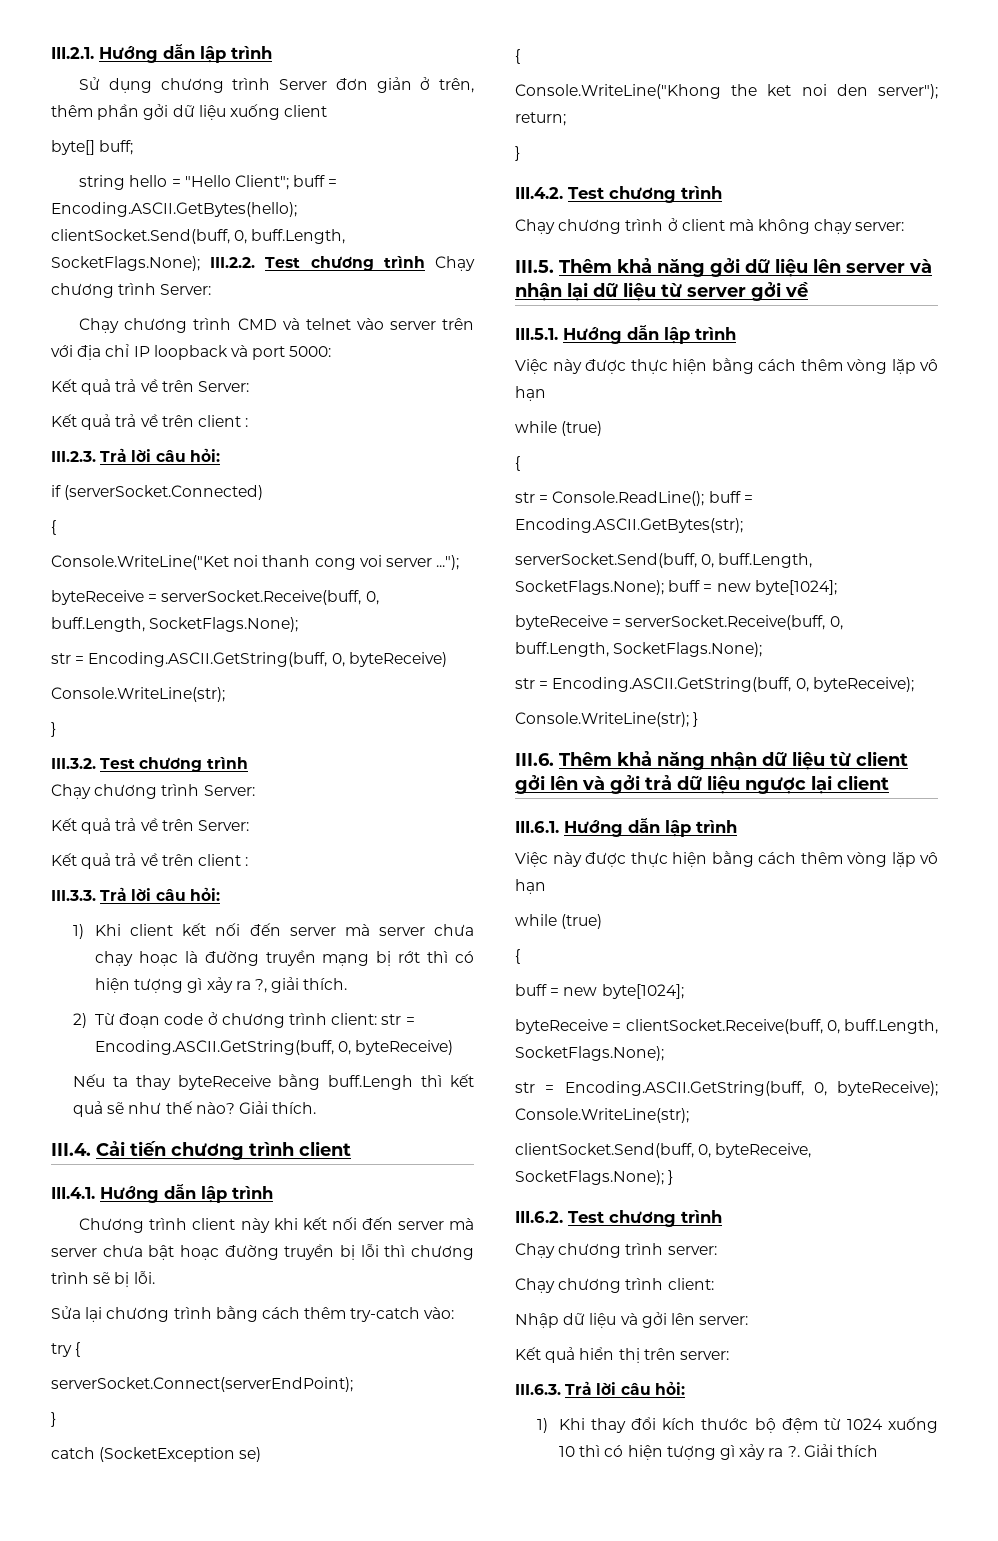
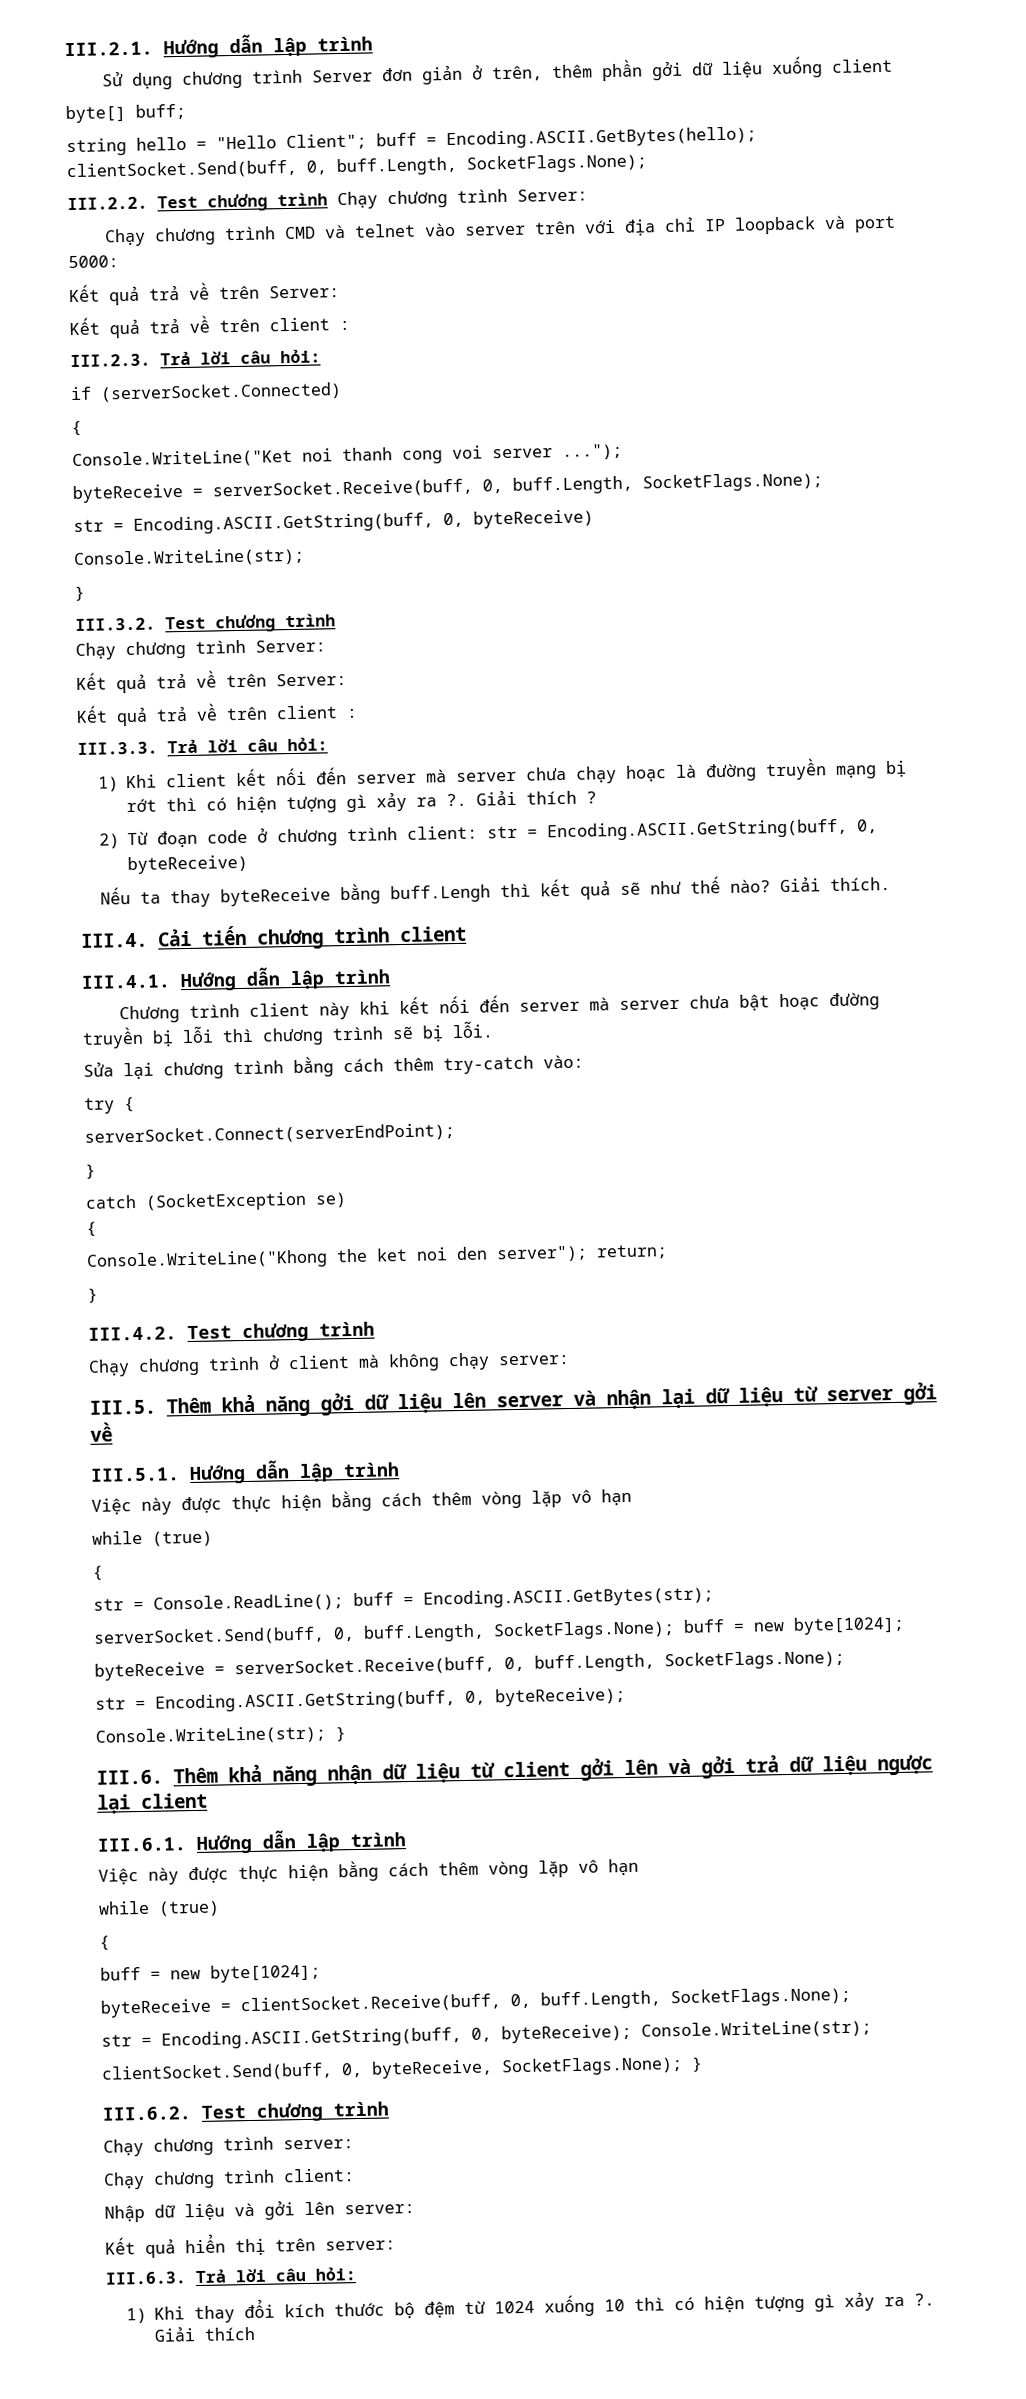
- string hello = "Hello Client"; buff = Encoding.ASCII.GetBytes(hello); clientSocket.Send(buff, 0, buff.Length, SocketFlags.None); III.2.2. Test chương trình Chạy chương trình Server:
+ string hello = "Hello Client"; buff = Encoding.ASCII.GetBytes(hello); clientSocket.Send(buff, 0, buff.Length, SocketFlags.None);
+ III.2.2. Test chương trình Chạy chương trình Server:
- 1) Khi client kết nối đến server mà server chưa chạy hoạc là đường truyền mạng bị rớt thì có hiện tượng gì xảy ra ?, giải thích.
+ 1) Khi client kết nối đến server mà server chưa chạy hoạc là đường truyền mạng bị rớt thì có hiện tượng gì xảy ra ?. Giải thích ?

